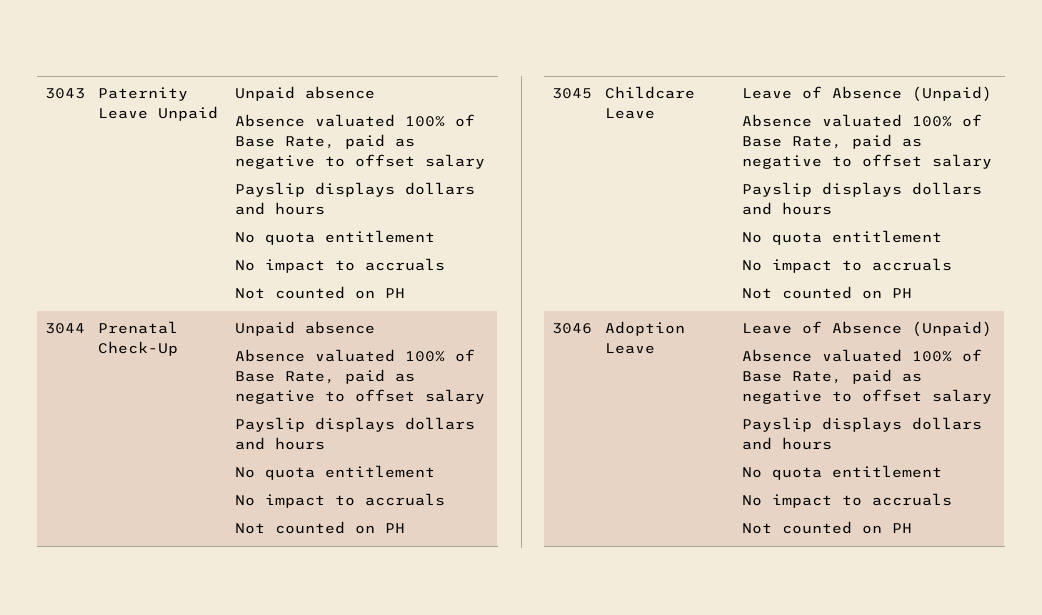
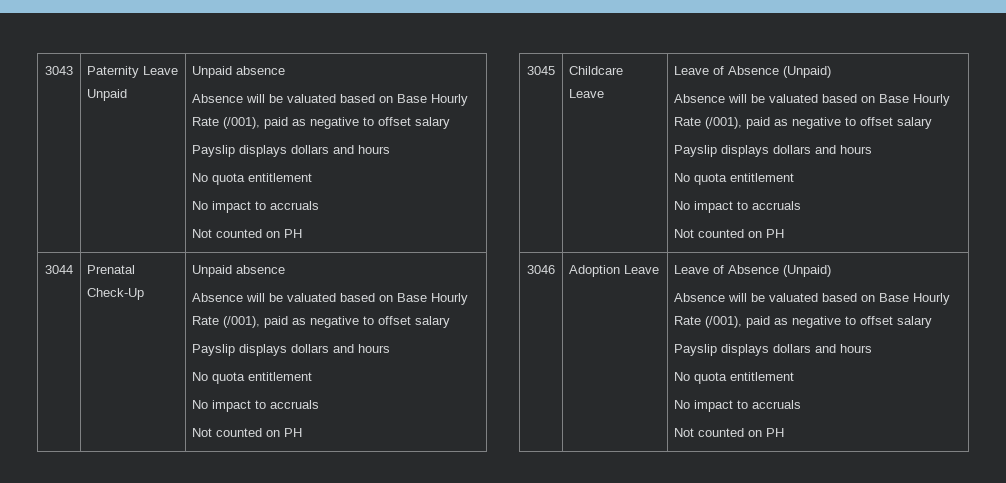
  3043 | Paternity Leave Unpaid | Unpaid absence
- Absence valuated 100% of Base Rate, paid as negative to offset salary
+ Absence will be valuated based on Base Hourly Rate (/001), paid as negative to offset salary
  3044 | Prenatal Check-Up | Unpaid absence
- Absence valuated 100% of Base Rate, paid as negative to offset salary
+ Absence will be valuated based on Base Hourly Rate (/001), paid as negative to offset salary
  3045 | Childcare Leave | Leave of Absence (Unpaid)
- Absence valuated 100% of Base Rate, paid as negative to offset salary
+ Absence will be valuated based on Base Hourly Rate (/001), paid as negative to offset salary
  3046 | Adoption Leave | Leave of Absence (Unpaid)
- Absence valuated 100% of Base Rate, paid as negative to offset salary
+ Absence will be valuated based on Base Hourly Rate (/001), paid as negative to offset salary

